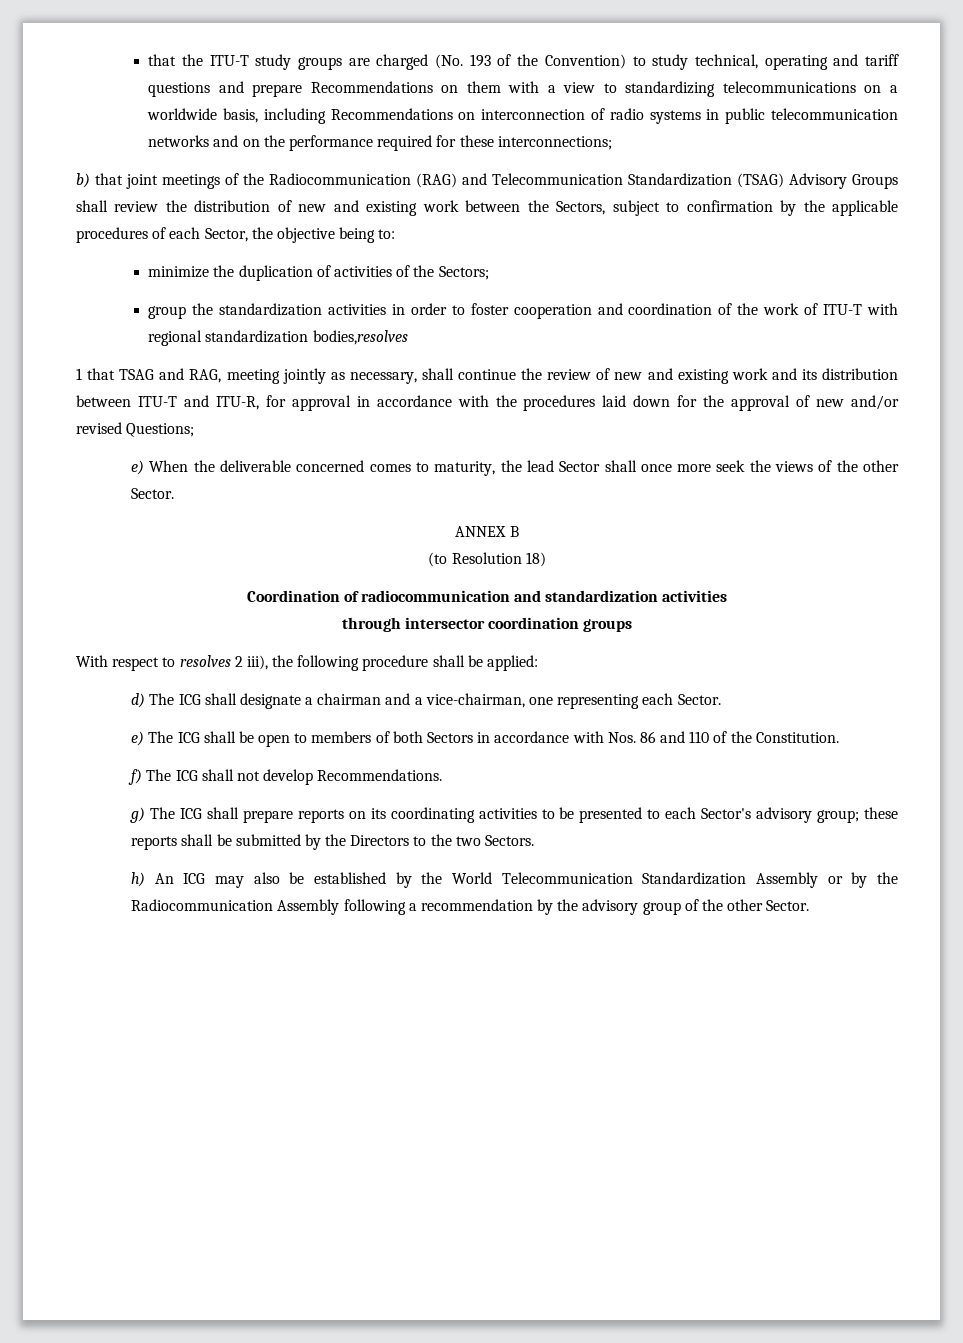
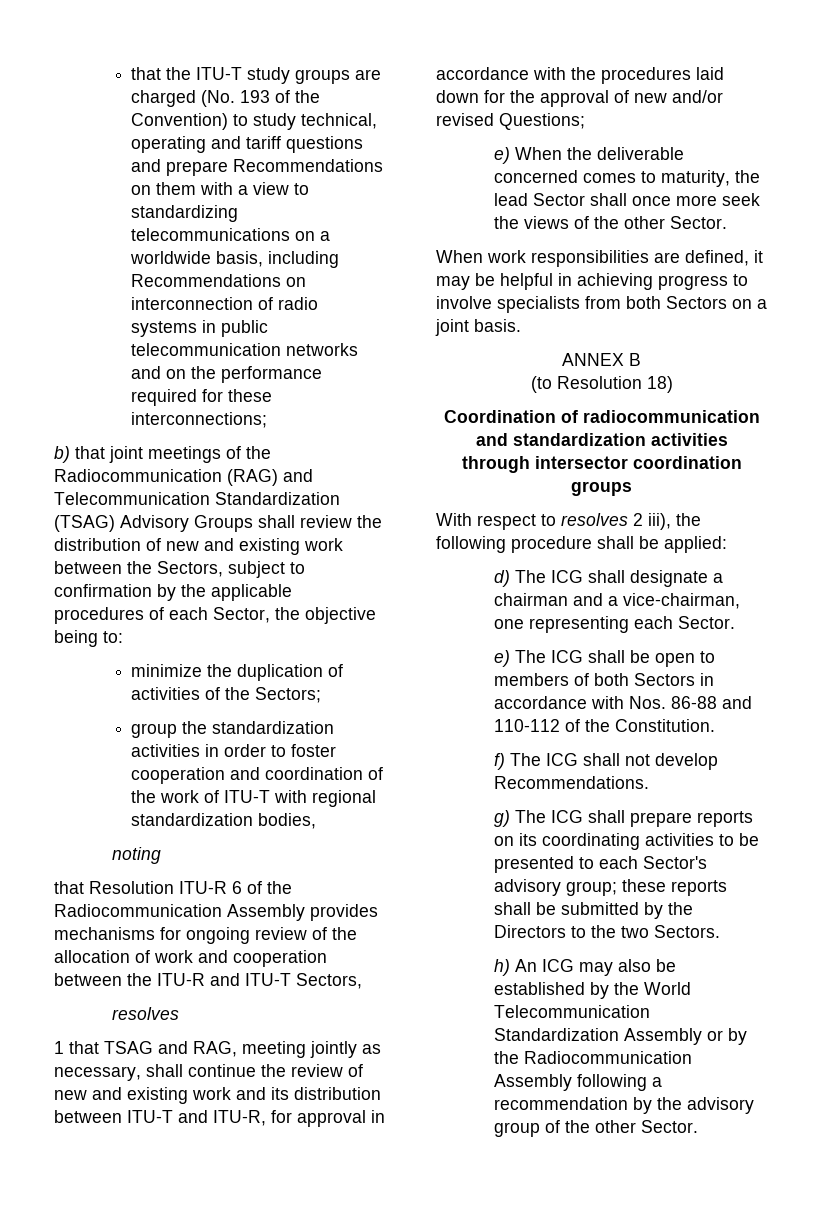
- group the standardization activities in order to foster cooperation and coordination of the work of ITU-T with regional standardization bodies,resolves
+ group the standardization activities in order to foster cooperation and coordination of the work of ITU-T with regional standardization bodies,
+ noting
+ that Resolution ITU-R 6 of the Radiocommunication Assembly provides mechanisms for ongoing review of the allocation of work and cooperation between the ITU-R and ITU-T Sectors,
+ resolves
+ When work responsibilities are defined, it may be helpful in achieving progress to involve specialists from both Sectors on a joint basis.
- e) The ICG shall be open to members of both Sectors in accordance with Nos. 86 and 110 of the Constitution.
+ e) The ICG shall be open to members of both Sectors in accordance with Nos. 86-88 and 110-112 of the Constitution.

